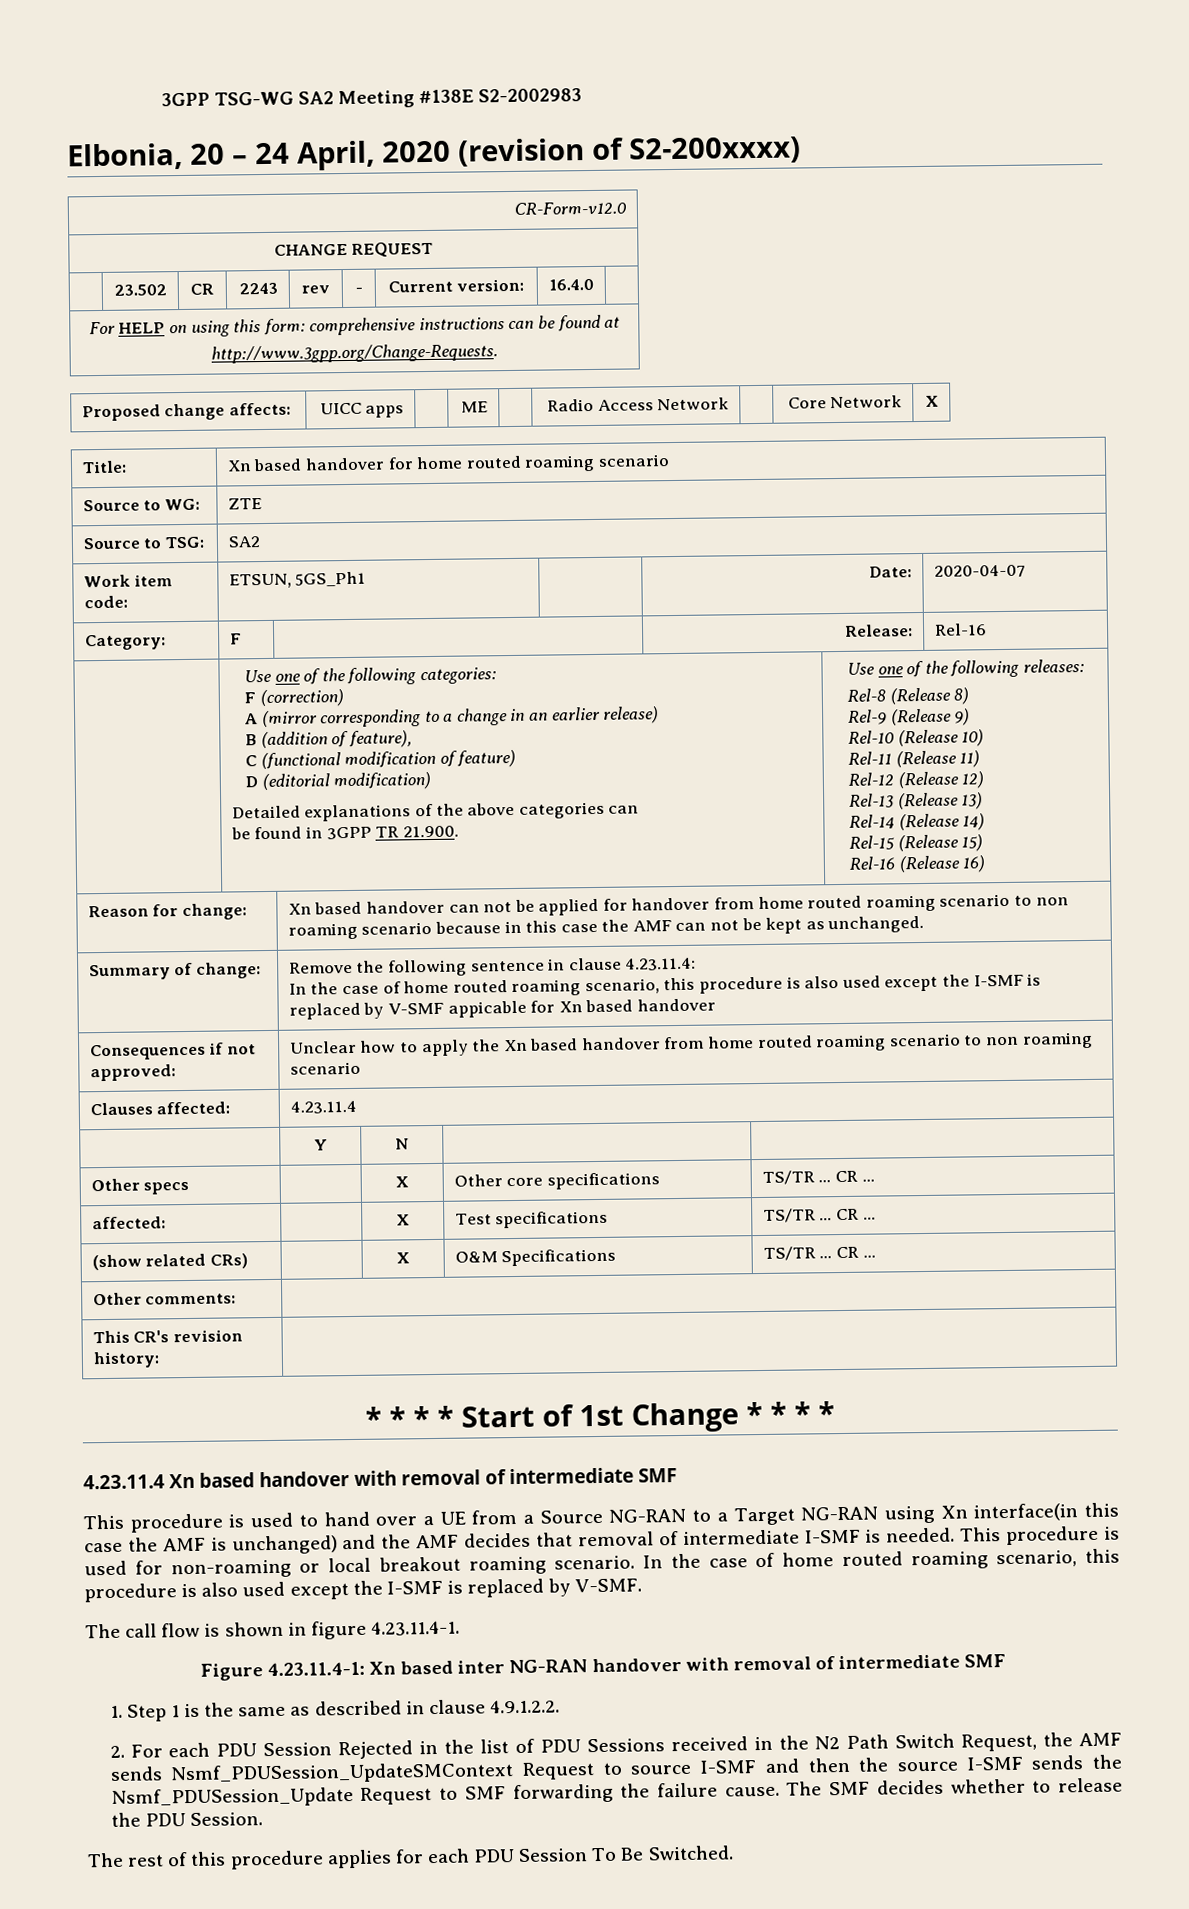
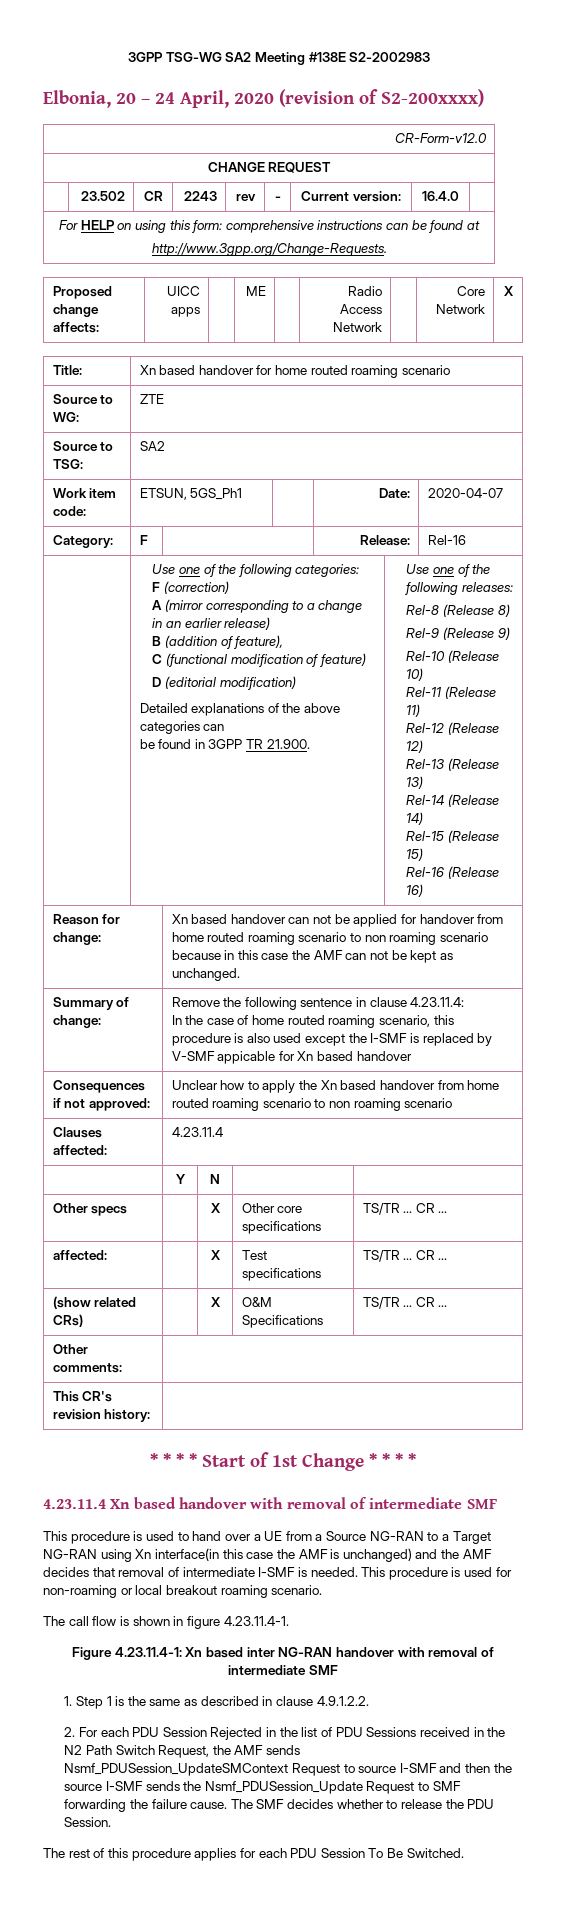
- In the case of home routed roaming scenario, this procedure is also used except the I-SMF is replaced by V-SMF.

